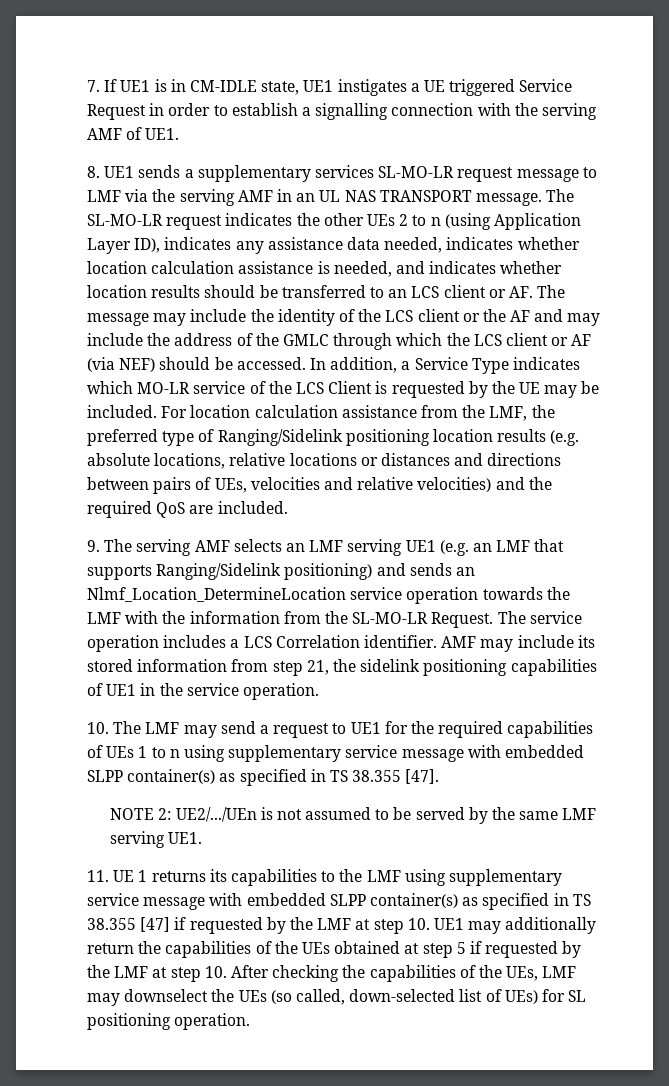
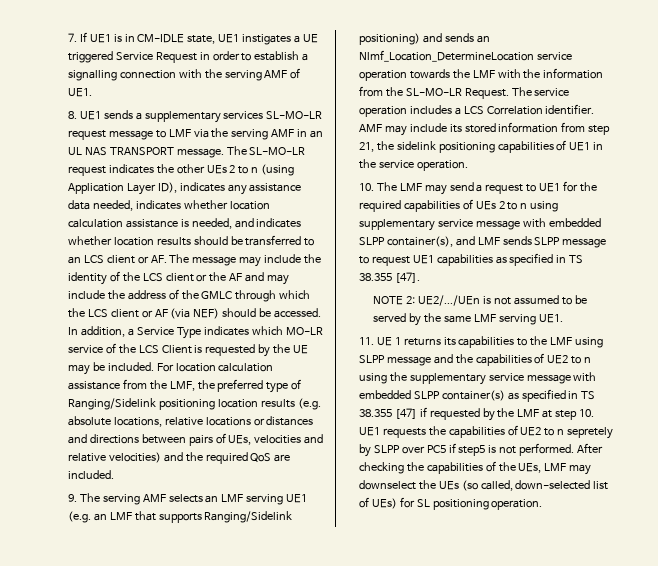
- 10. The LMF may send a request to UE1 for the required capabilities of UEs 1 to n using supplementary service message with embedded SLPP container(s) as specified in TS 38.355 [47].
+ 10. The LMF may send a request to UE1 for the required capabilities of UEs 2 to n using supplementary service message with embedded SLPP container(s), and LMF sends SLPP message to request UE1 capabilities as specified in TS 38.355 [47].
- 11. UE 1 returns its capabilities to the LMF using supplementary service message with embedded SLPP container(s) as specified in TS 38.355 [47] if requested by the LMF at step 10. UE1 may additionally return the capabilities of the UEs obtained at step 5 if requested by the LMF at step 10. After checking the capabilities of the UEs, LMF may downselect the UEs (so called, down-selected list of UEs) for SL positioning operation.
+ 11. UE 1 returns its capabilities to the LMF using SLPP message and the capabilities of UE2 to n using the supplementary service message with embedded SLPP container(s) as specified in TS 38.355 [47] if requested by the LMF at step 10. UE1 requests the capabilities of UE2 to n sepretely by SLPP over PC5 if step5 is not performed. After checking the capabilities of the UEs, LMF may downselect the UEs (so called, down-selected list of UEs) for SL positioning operation.

